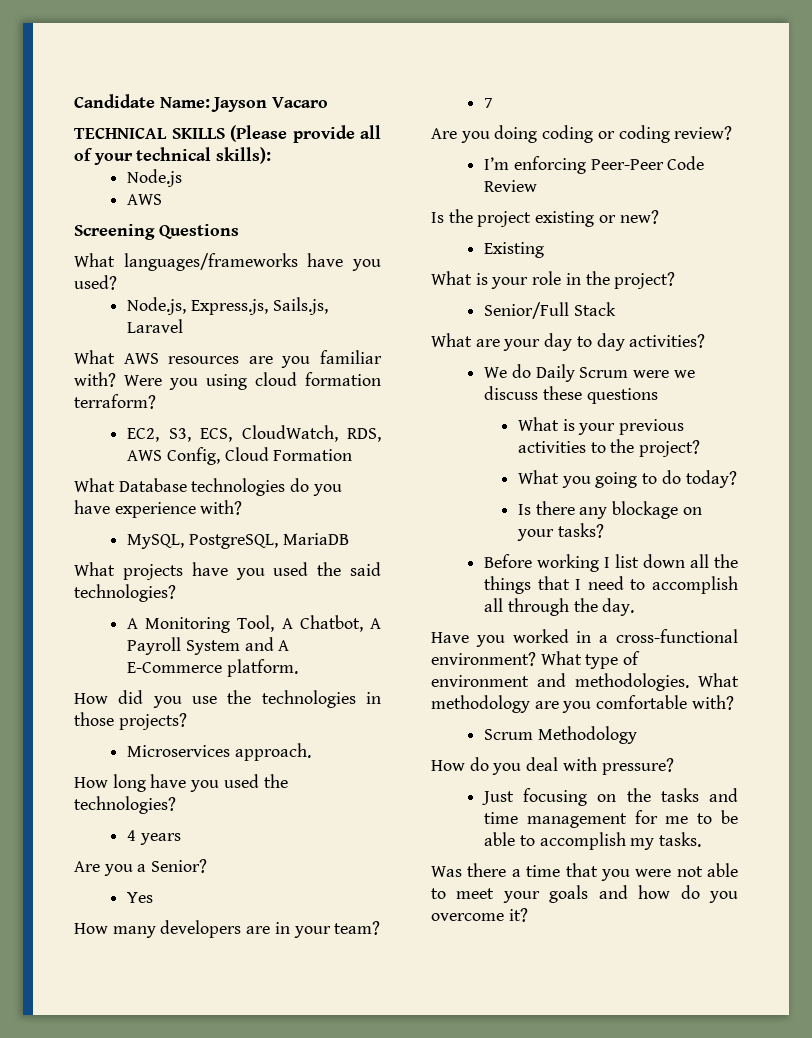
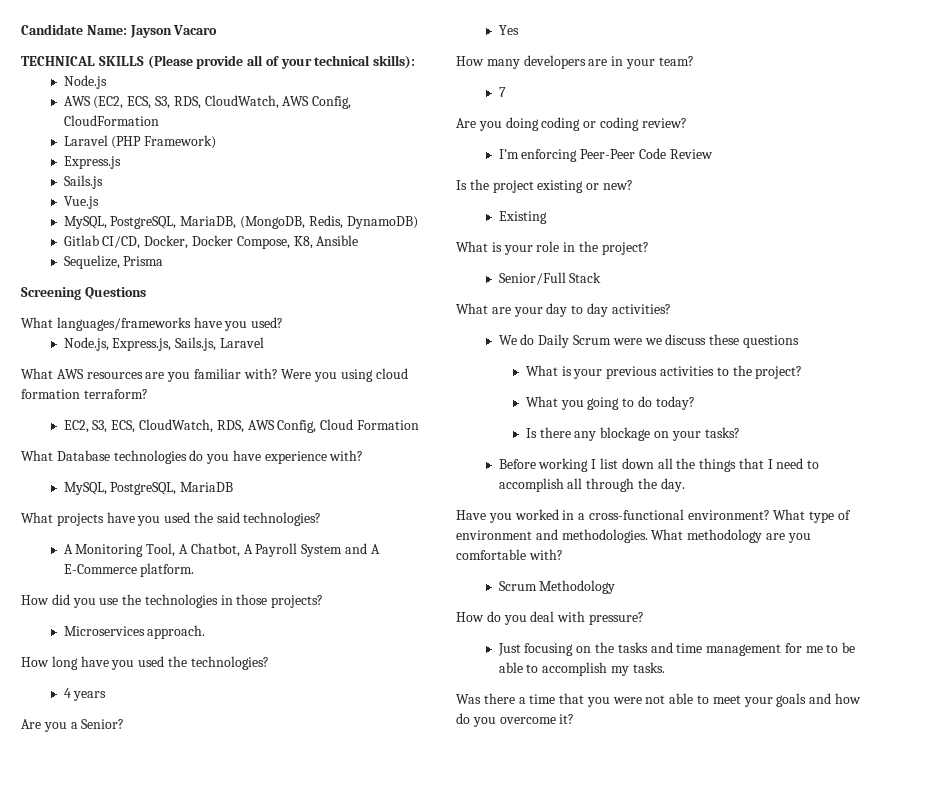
  Node.js
- AWS
+ AWS (EC2, ECS, S3, RDS, CloudWatch, AWS Config, CloudFormation
+ Laravel (PHP Framework)
+ Express.js
+ Sails.js
+ Vue.js
+ MySQL, PostgreSQL, MariaDB, (MongoDB, Redis, DynamoDB)
+ Gitlab CI/CD, Docker, Docker Compose, K8, Ansible
+ Sequelize, Prisma

